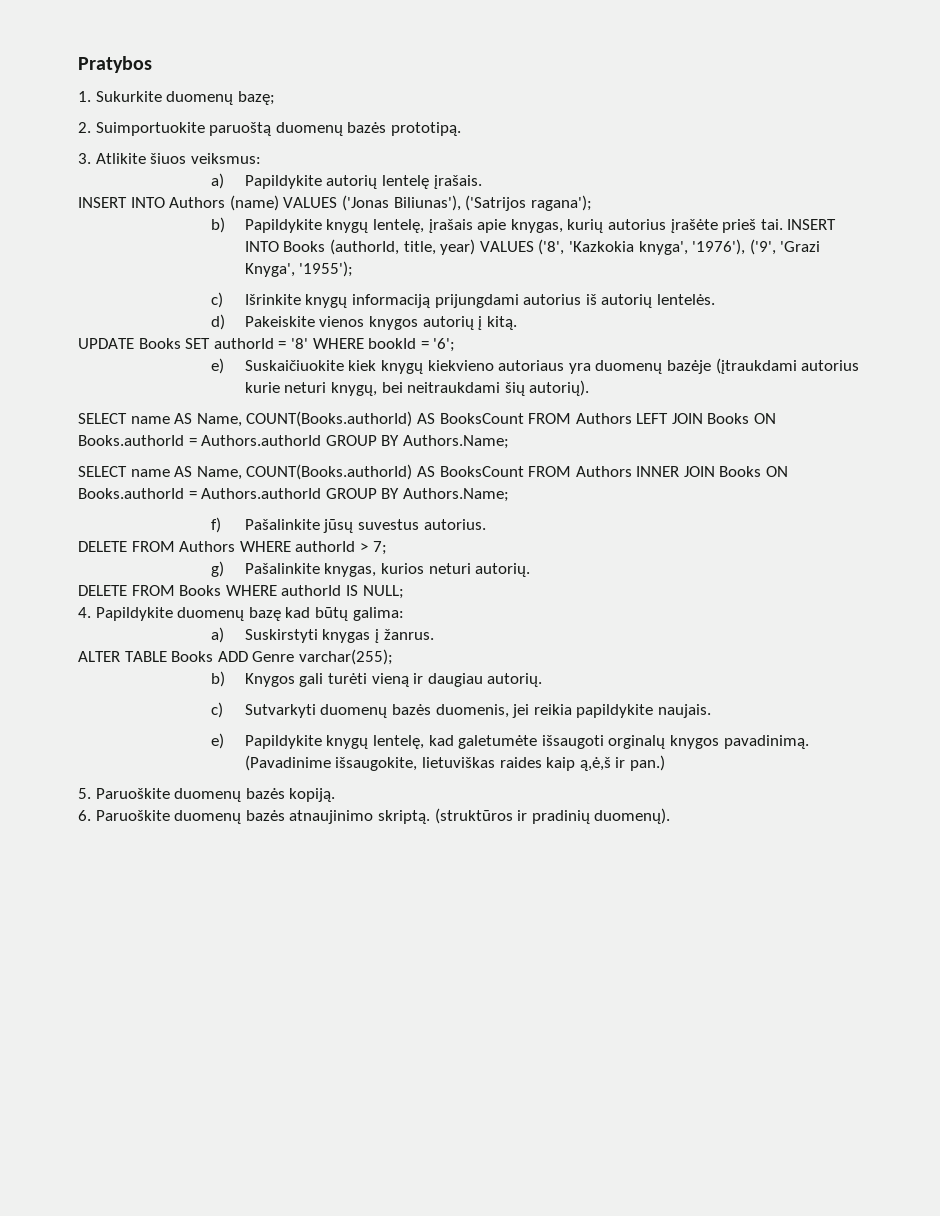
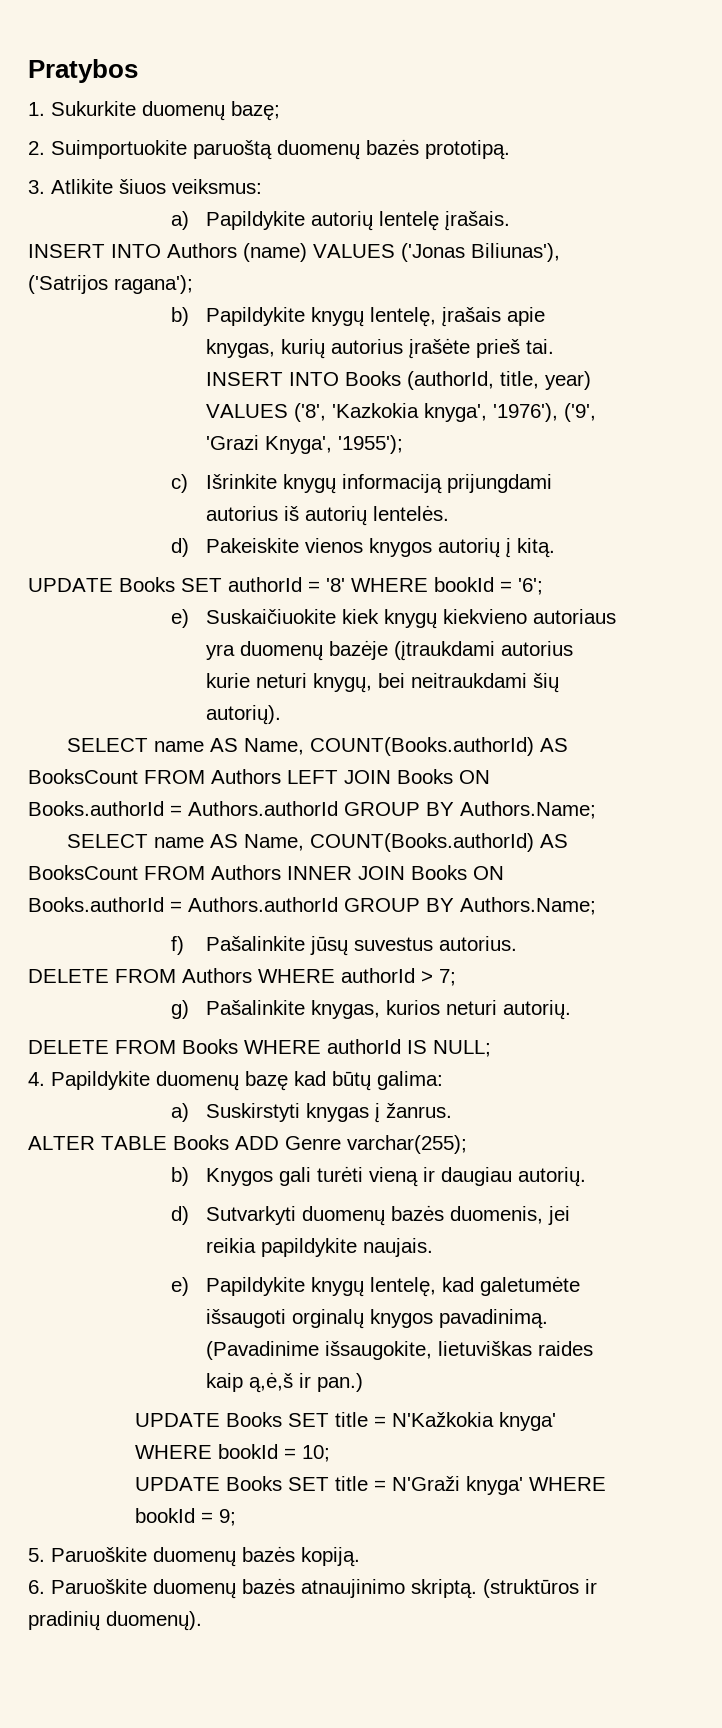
- c) Sutvarkyti duomenų bazės duomenis, jei reikia papildykite naujais.
+ d) Sutvarkyti duomenų bazės duomenis, jei reikia papildykite naujais.
+ UPDATE Books SET title = N'Kažkokia knyga' WHERE bookId = 10;
+ UPDATE Books SET title = N'Graži knyga' WHERE bookId = 9;

